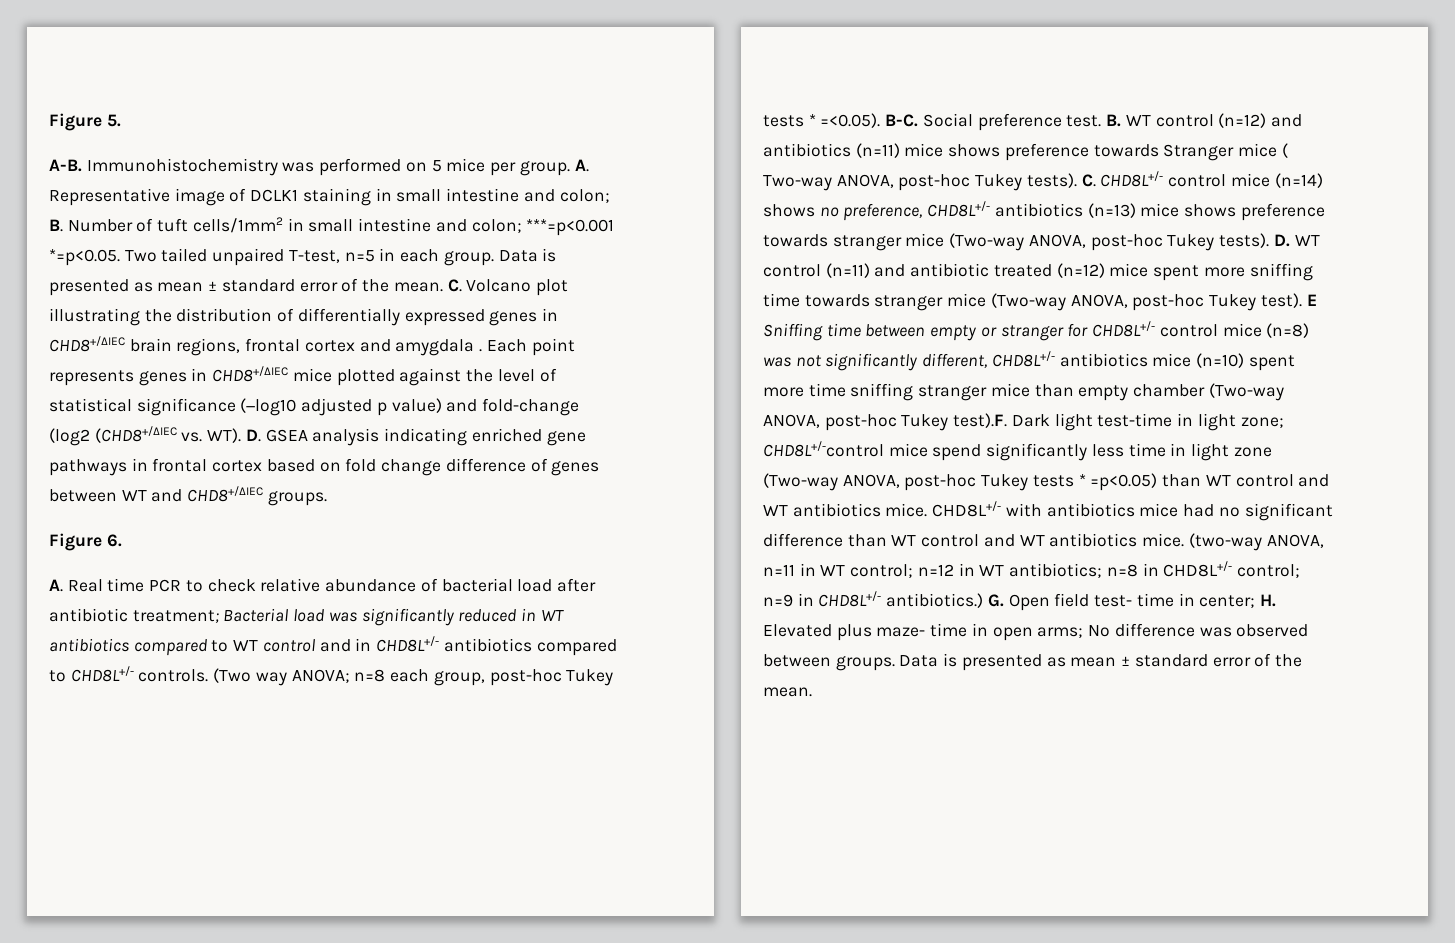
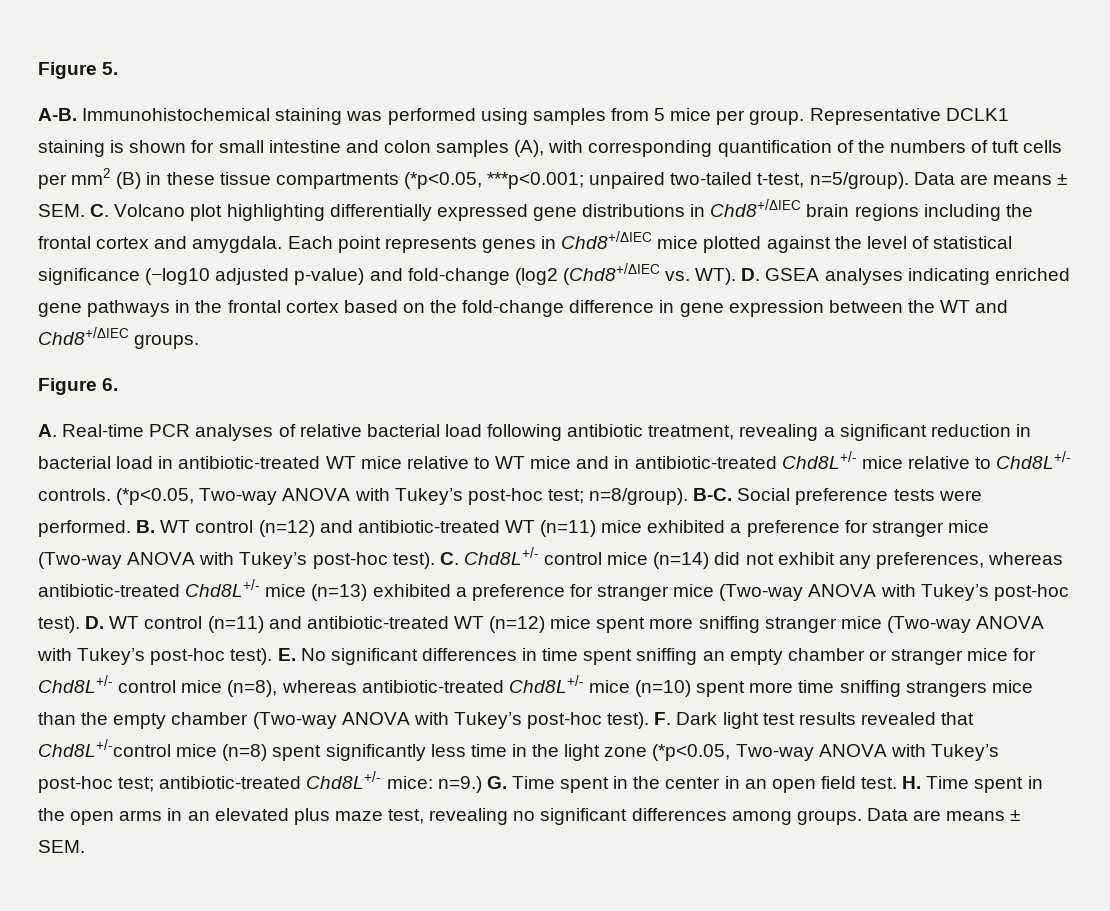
- A-B. Immunohistochemistry was performed on 5 mice per group. A. Representative image of DCLK1 staining in small intestine and colon; B. Number of tuft cells/1mm2 in small intestine and colon; ***=p<0.001 *=p<0.05. Two tailed unpaired T-test, n=5 in each group. Data is presented as mean ± standard error of the mean. C. Volcano plot illustrating the distribution of differentially expressed genes in CHD8+/ΔIEC brain regions, frontal cortex and amygdala .
+ A-B. Immunohistochemical staining was performed using samples from 5 mice per group. Representative DCLK1 staining is shown for small intestine and colon samples (A), with corresponding quantification of the numbers of tuft cells per mm2 (B) in these tissue compartments (*p<0.05, ***p<0.001; unpaired two-tailed t-test, n=5/group). Data are means ± SEM. C. Volcano plot highlighting differentially expressed gene distributions in Chd8+/ΔIEC brain regions including the frontal cortex and amygdala.
- Each point represents genes in CHD8+/ΔIEC mice plotted against the level of statistical significance (−log10 adjusted p value) and fold-change (log2 (CHD8+/ΔIEC vs. WT). D. GSEA analysis indicating enriched gene pathways in frontal cortex based on fold change difference of genes between WT and CHD8+/ΔIEC groups.
+ Each point represents genes in Chd8+/ΔIEC mice plotted against the level of statistical significance (−log10 adjusted p-value) and fold-change (log2 (Chd8+/ΔIEC vs. WT). D. GSEA analyses indicating enriched gene pathways in the frontal cortex based on the fold-change difference in gene expression between the WT and Chd8+/ΔIEC groups.
- A. Real time PCR to check relative abundance of bacterial load after antibiotic treatment; Bacterial load was significantly reduced in WT antibiotics compared to WT control and in CHD8L+/- antibiotics compared to CHD8L+/- controls. (Two way ANOVA; n=8 each group, post-hoc Tukey tests * =<0.05). B-C. Social preference test.
+ A. Real-time PCR analyses of relative bacterial load following antibiotic treatment, revealing a significant reduction in bacterial load in antibiotic-treated WT mice relative to WT mice and in antibiotic-treated Chd8L+/- mice relative to Chd8L+/- controls. (*p<0.05, Two-way ANOVA with Tukey’s post-hoc test; n=8/group). B-C. Social preference tests were performed.
- B. WT control (n=12) and antibiotics (n=11) mice shows preference towards Stranger mice ( Two-way ANOVA, post-hoc Tukey tests). C. CHD8L+/- control mice (n=14) shows no preference, CHD8L+/- antibiotics (n=13) mice shows preference towards stranger mice (Two-way ANOVA, post-hoc Tukey tests).
+ B. WT control (n=12) and antibiotic-treated WT (n=11) mice exhibited a preference for stranger mice (Two-way ANOVA with Tukey’s post-hoc test). C. Chd8L+/- control mice (n=14) did not exhibit any preferences, whereas antibiotic-treated Chd8L+/- mice (n=13) exhibited a preference for stranger mice (Two-way ANOVA with Tukey’s post-hoc test).
- D. WT control (n=11) and antibiotic treated (n=12) mice spent more sniffing time towards stranger mice (Two-way ANOVA, post-hoc Tukey test). E Sniffing time between empty or stranger for CHD8L+/- control mice (n=8) was not significantly different, CHD8L+/- antibiotics mice (n=10) spent more time sniffing stranger mice than empty chamber (Two-way ANOVA, post-hoc Tukey test).F. Dark light test-time in light zone; CHD8L+/-control mice spend significantly less time in light zone (Two-way ANOVA, post-hoc Tukey tests * =p<0.05) than WT control and WT antibiotics mice. CHD8L+/- with antibiotics mice had no significant difference than WT control and WT antibiotics mice. (two-way ANOVA, n=11 in WT control; n=12 in WT antibiotics; n=8 in CHD8L+/- control; n=9 in CHD8L+/- antibiotics.) G. Open field test- time in center; H. Elevated plus maze- time in open arms; No difference was observed between groups. Data is presented as mean ± standard error of the mean.
+ D. WT control (n=11) and antibiotic-treated WT (n=12) mice spent more sniffing stranger mice (Two-way ANOVA with Tukey’s post-hoc test). E. No significant differences in time spent sniffing an empty chamber or stranger mice for Chd8L+/- control mice (n=8), whereas antibiotic-treated Chd8L+/- mice (n=10) spent more time sniffing strangers mice than the empty chamber (Two-way ANOVA with Tukey’s post-hoc test). F. Dark light test results revealed that Chd8L+/-control mice (n=8) spent significantly less time in the light zone (*p<0.05, Two-way ANOVA with Tukey’s post-hoc test; antibiotic-treated Chd8L+/- mice: n=9.) G. Time spent in the center in an open field test. H. Time spent in the open arms in an elevated plus maze test, revealing no significant differences among groups. Data are means ± SEM.

